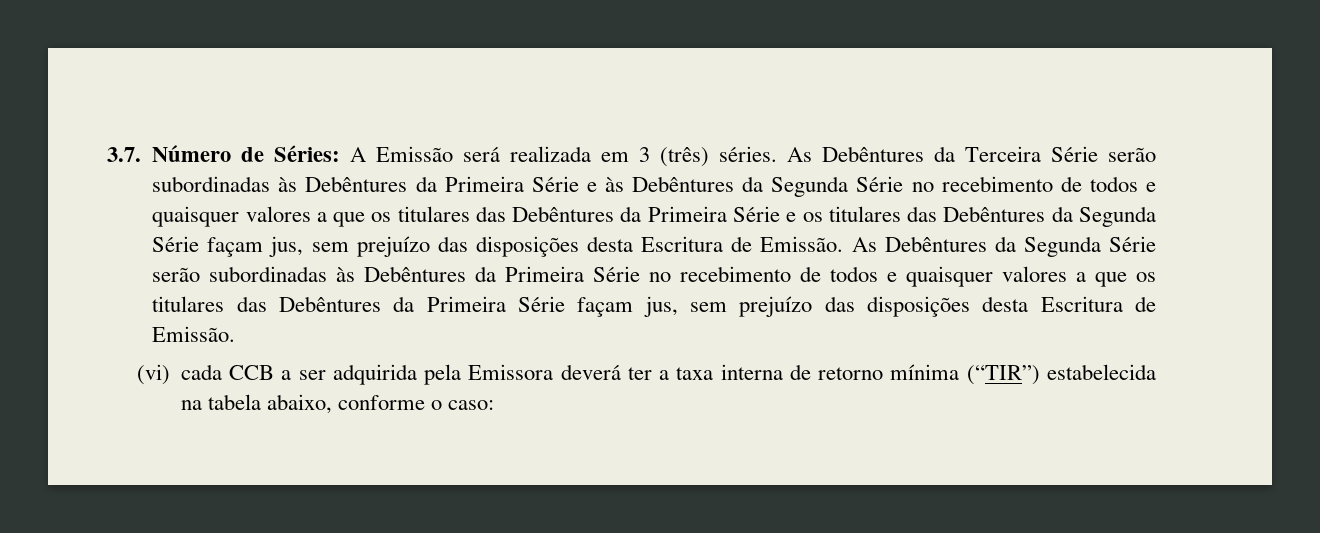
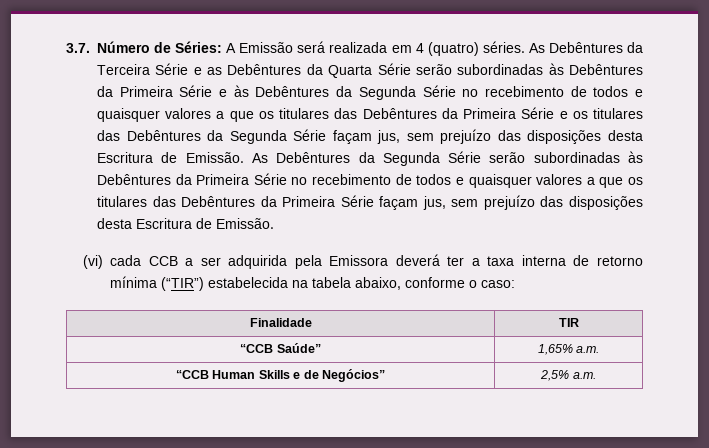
- 3.7. Número de Séries: A Emissão será realizada em 3 (três) séries.
+ 3.7. Número de Séries: A Emissão será realizada em 4 (quatro) séries.
- As Debêntures da Terceira Série serão subordinadas às Debêntures da Primeira Série e às Debêntures da Segunda Série no recebimento de todos e quaisquer valores a que os titulares das Debêntures da Primeira Série e os titulares das Debêntures da Segunda Série façam jus, sem prejuízo das disposições desta Escritura de Emissão.
+ As Debêntures da Terceira Série e as Debêntures da Quarta Série serão subordinadas às Debêntures da Primeira Série e às Debêntures da Segunda Série no recebimento de todos e quaisquer valores a que os titulares das Debêntures da Primeira Série e os titulares das Debêntures da Segunda Série façam jus, sem prejuízo das disposições desta Escritura de Emissão.
+ Finalidade | TIR
+ “CCB Saúde” | 1,65% a.m.
+ “CCB Human Skills e de Negócios” | 2,5% a.m.

